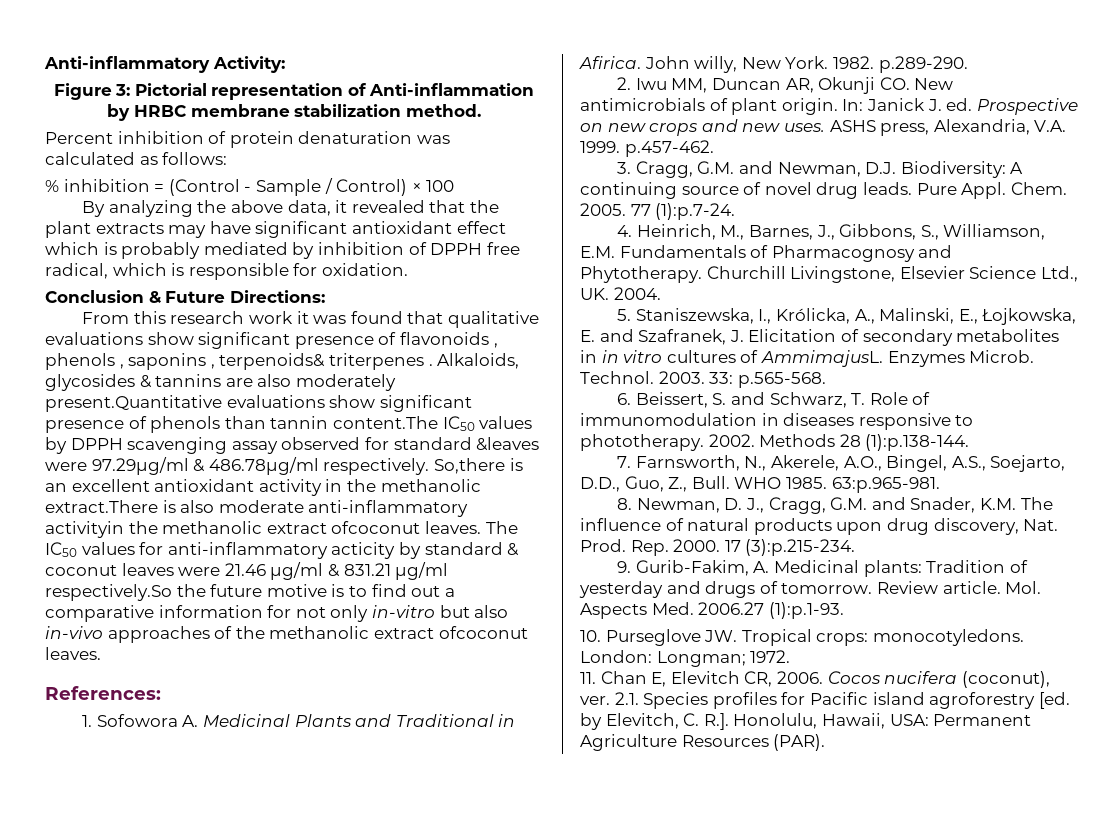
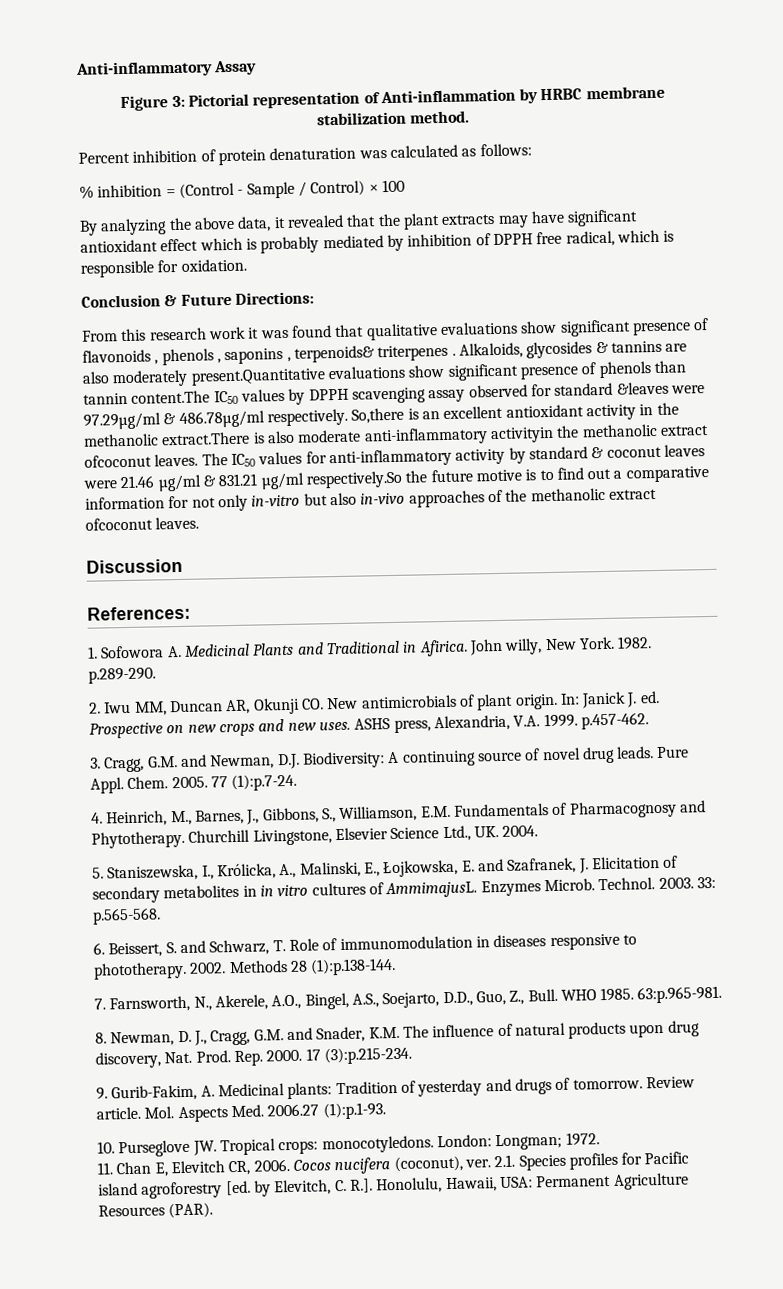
- Anti-inflammatory Activity:
+ Anti-inflammatory Assay
- The IC50 values for anti-inflammatory acticity by standard & coconut leaves were 21.46 µg/ml & 831.21 µg/ml respectively.So the future motive is to find out a comparative information for not only in-vitro but also in-vivo approaches of the methanolic extract ofcoconut leaves.
+ The IC50 values for anti-inflammatory activity by standard & coconut leaves were 21.46 µg/ml & 831.21 µg/ml respectively.So the future motive is to find out a comparative information for not only in-vitro but also in-vivo approaches of the methanolic extract ofcoconut leaves.
+ Discussion

